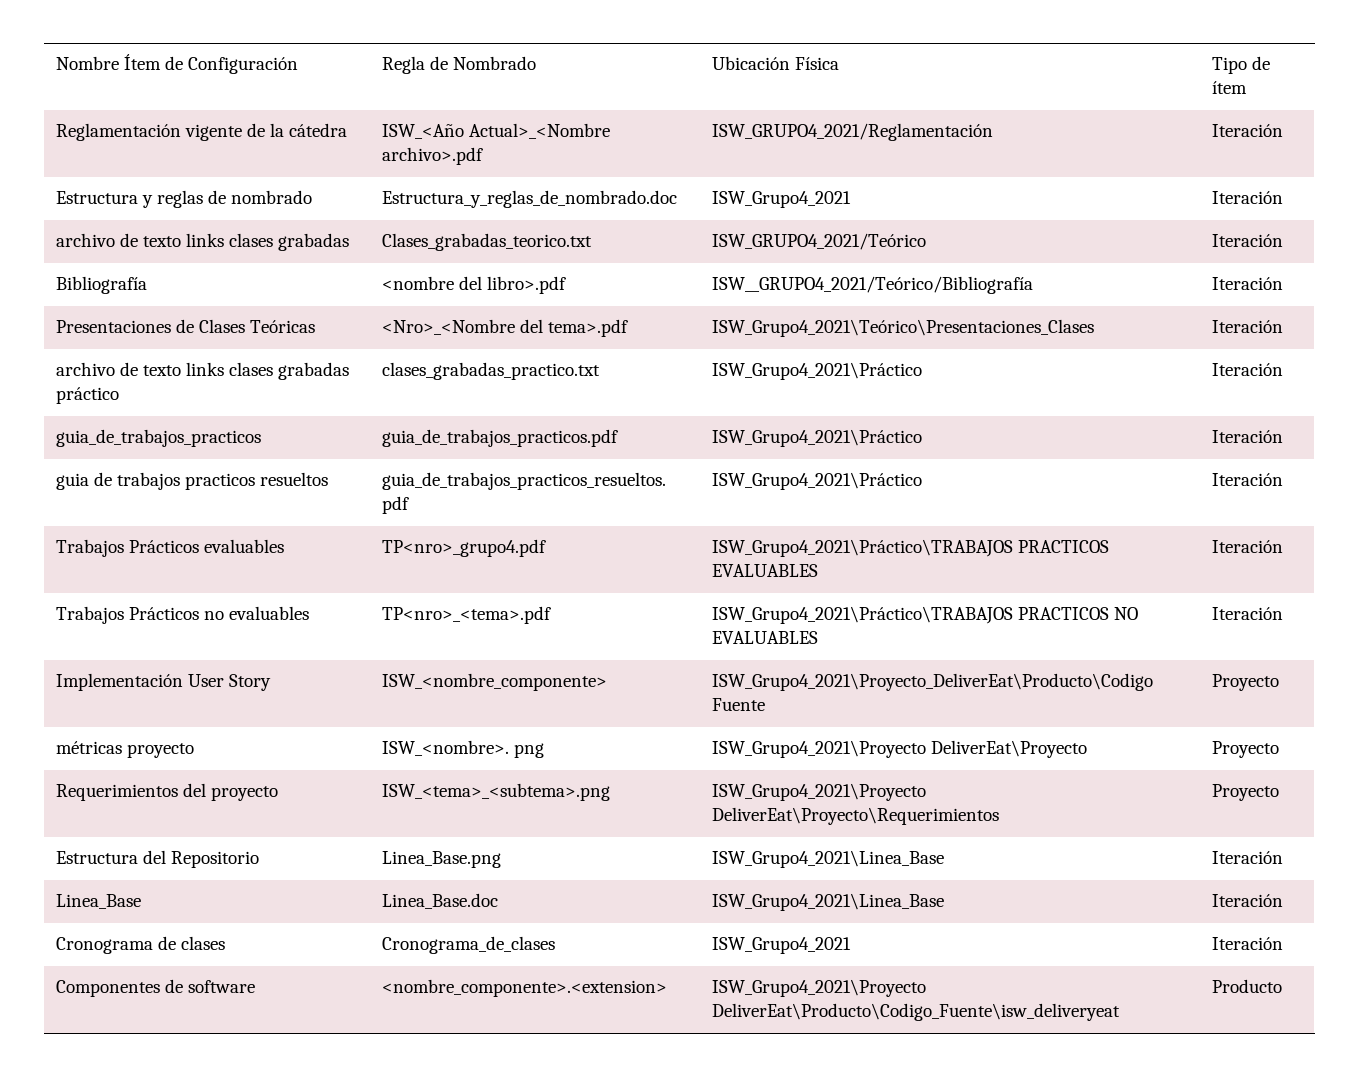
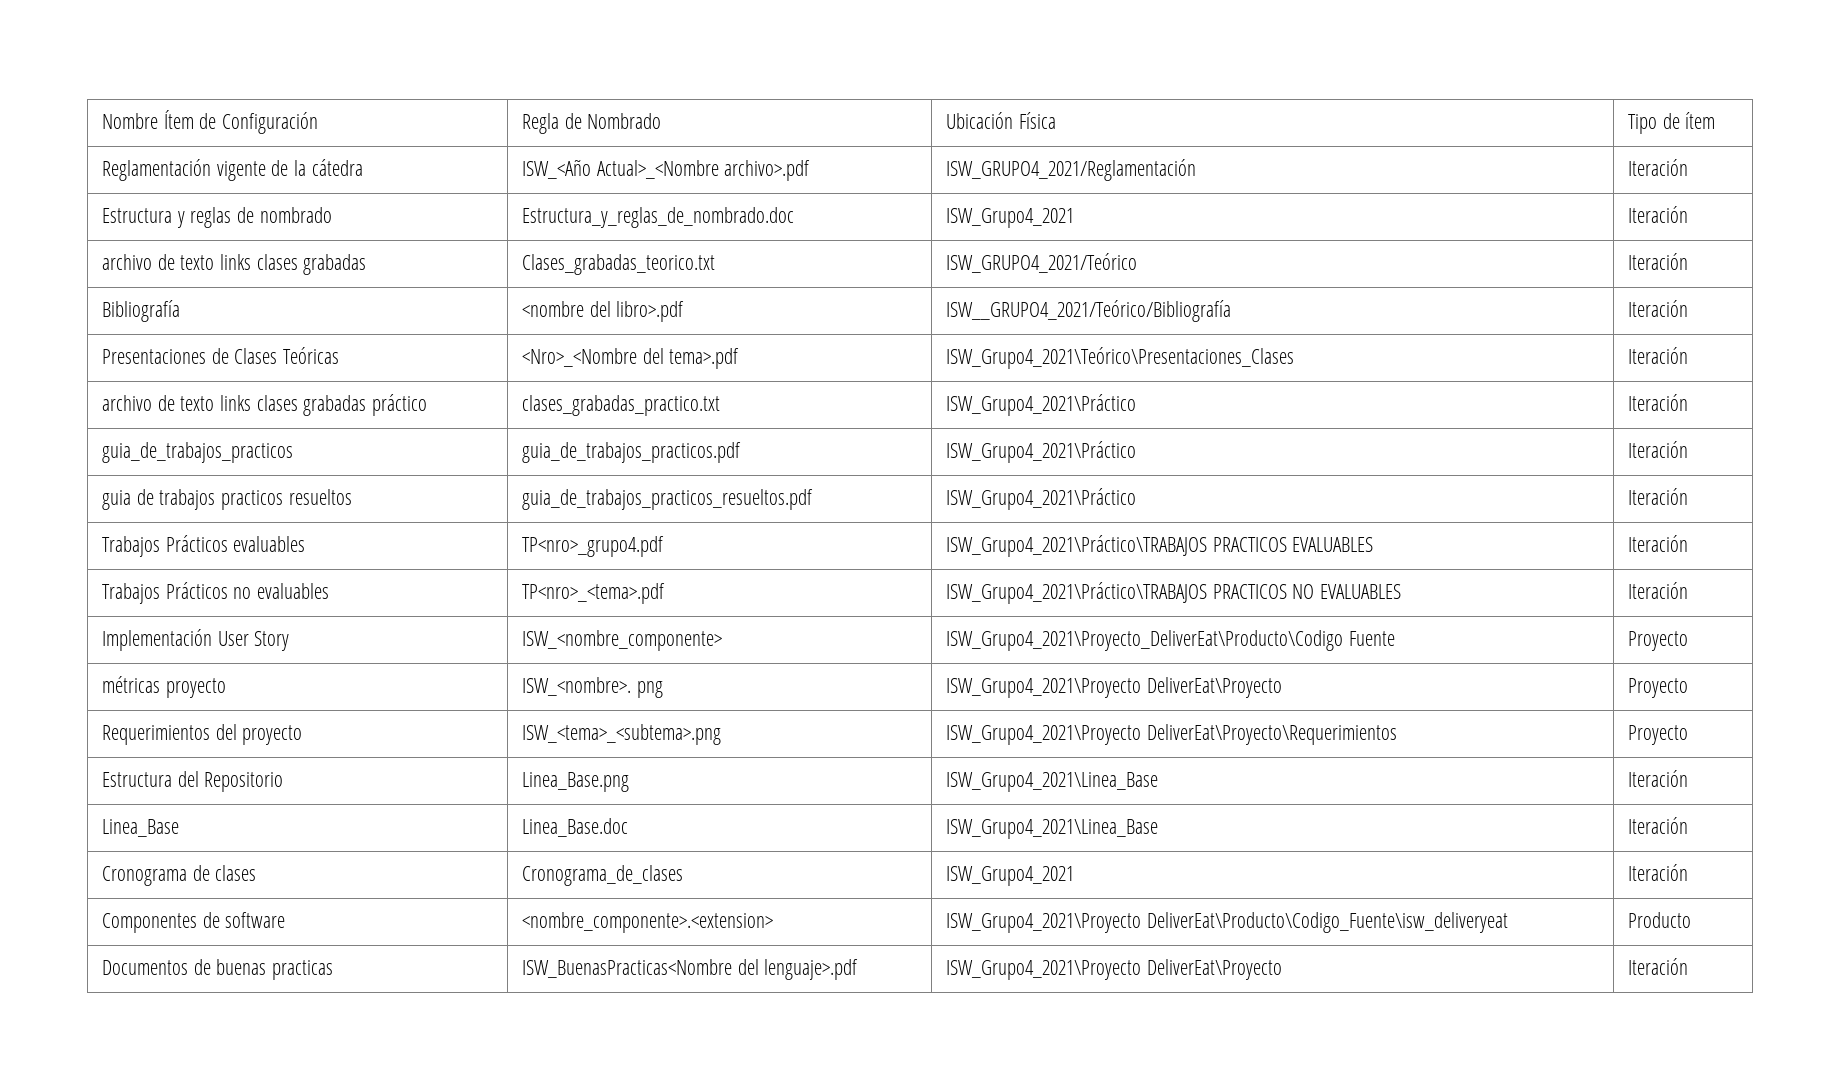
+ Documentos de buenas practicas | ISW_BuenasPracticas<Nombre del lenguaje>.pdf | ISW_Grupo4_2021\Proyecto DeliverEat\Proyecto | Iteración

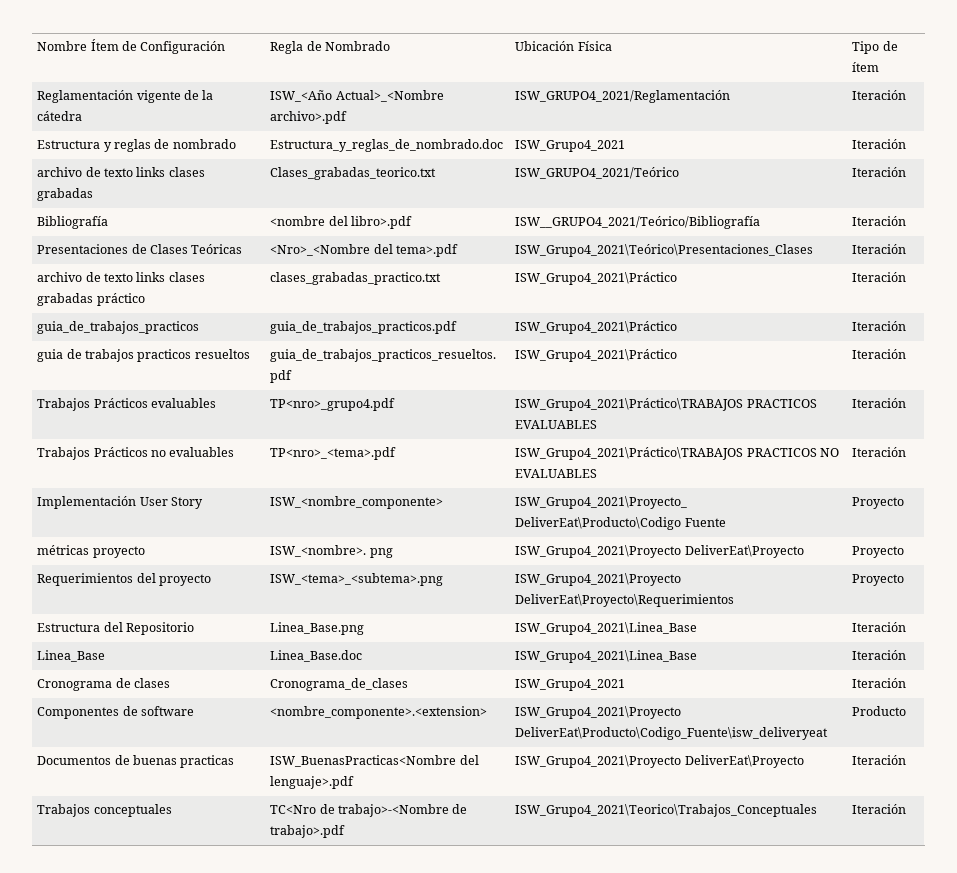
+ Trabajos conceptuales | TC<Nro de trabajo>-<Nombre de trabajo>.pdf | ISW_Grupo4_2021\Teorico\Trabajos_Conceptuales | Iteración

